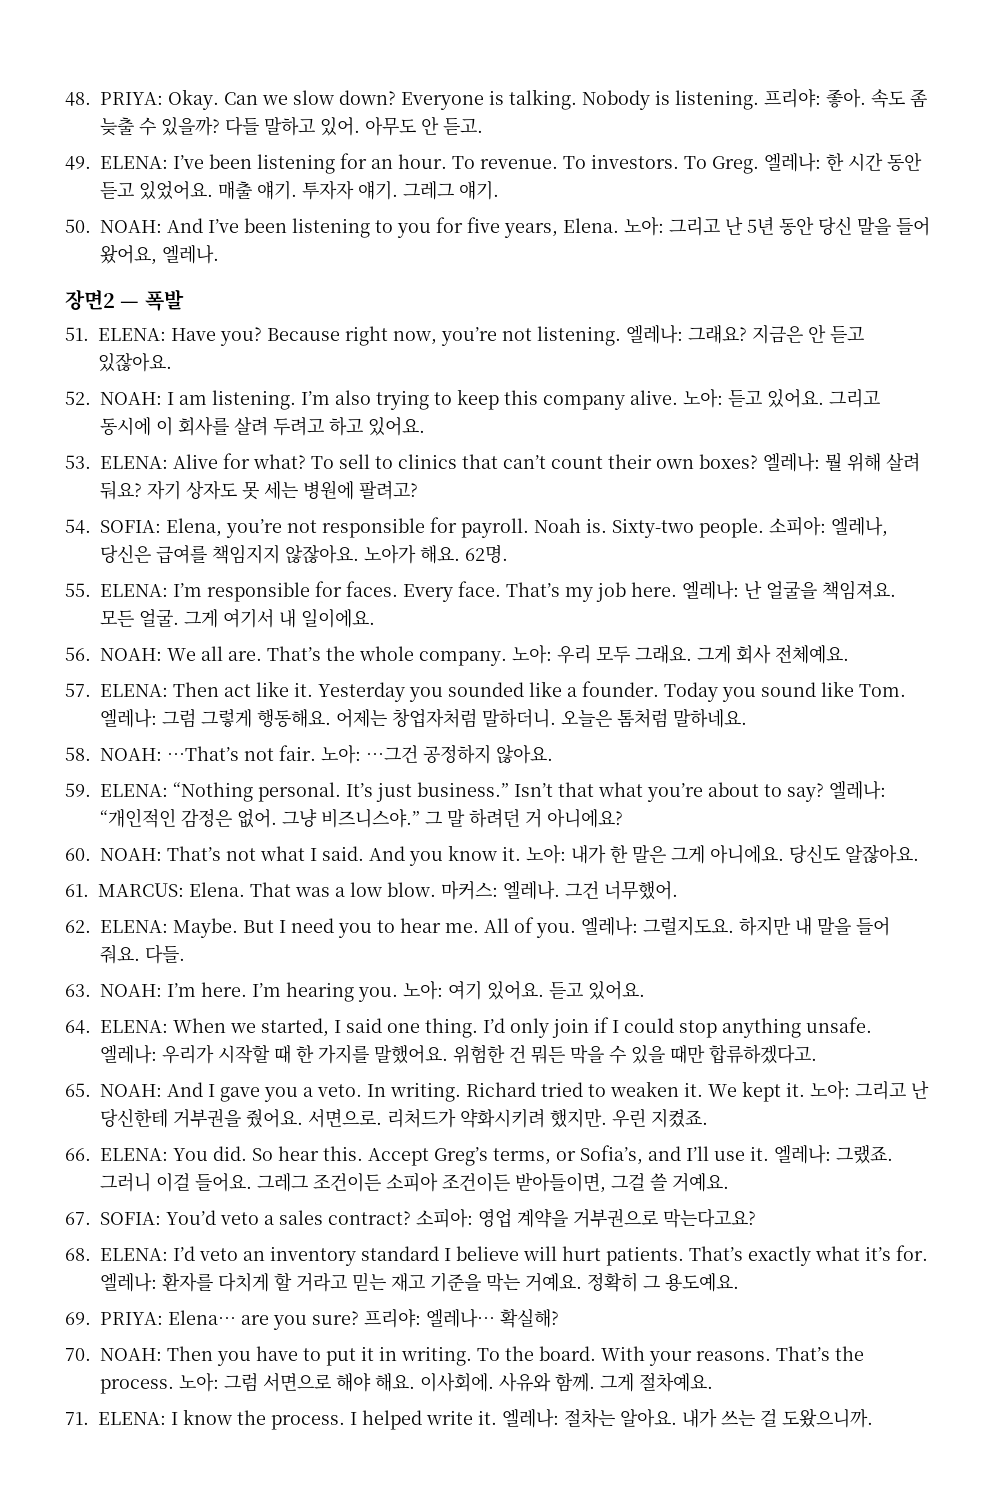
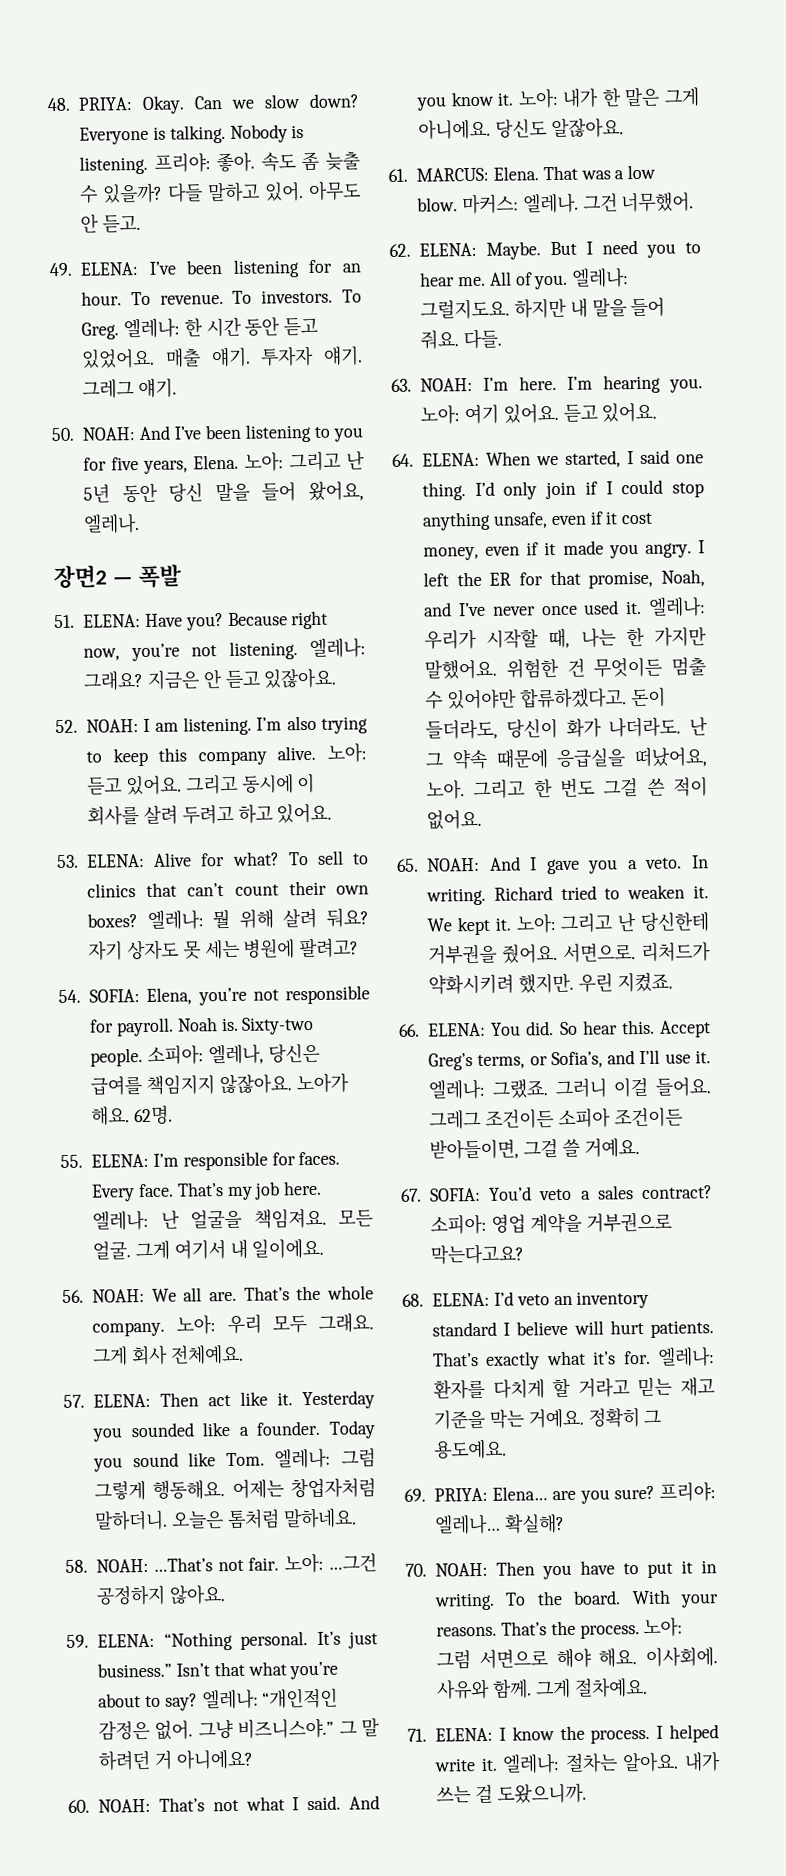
- I’d only join if I could stop anything unsafe. 엘레나: 우리가 시작할 때 한 가지를 말했어요. 위험한 건 뭐든 막을 수 있을 때만 합류하겠다고.
+ I’d only join if I could stop anything unsafe, even if it cost money, even if it made you angry. I left the ER for that promise, Noah, and I’ve never once used it. 엘레나: 우리가 시작할 때, 나는 한 가지만 말했어요. 위험한 건 무엇이든 멈출 수 있어야만 합류하겠다고. 돈이 들더라도, 당신이 화가 나더라도. 난 그 약속 때문에 응급실을 떠났어요, 노아. 그리고 한 번도 그걸 쓴 적이 없어요.

